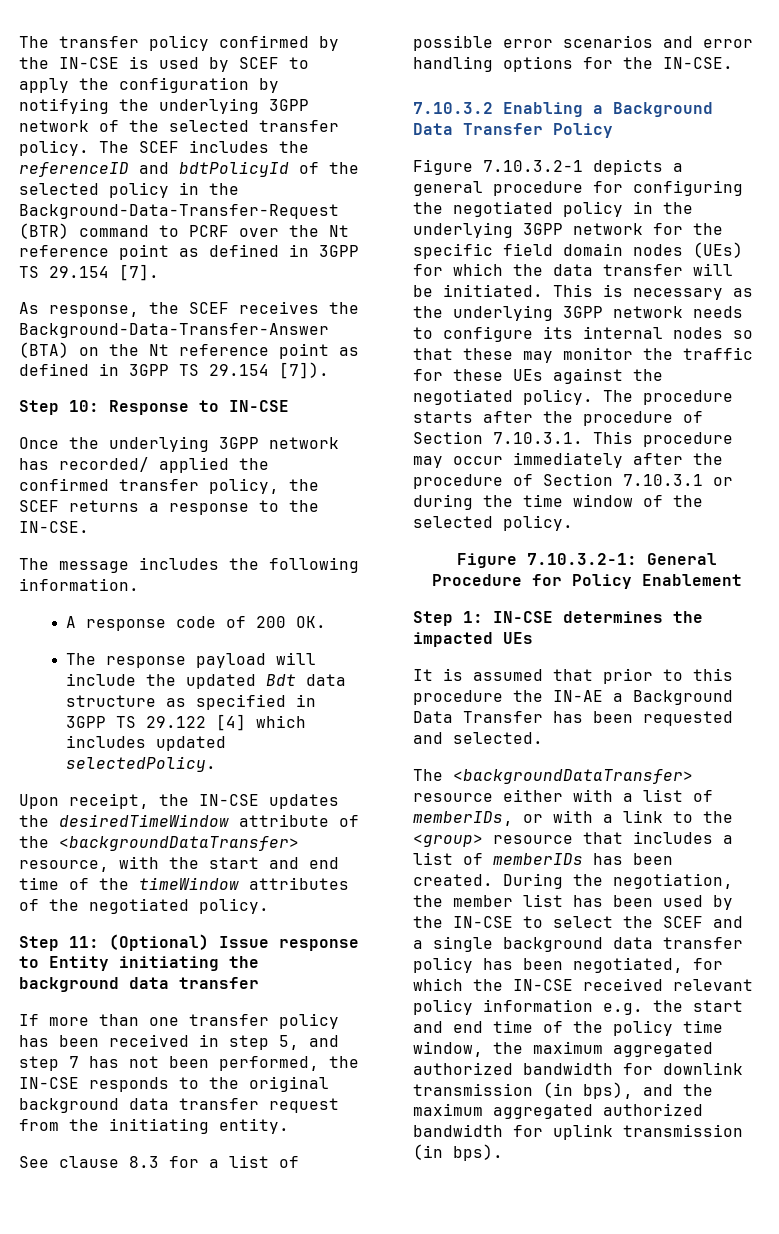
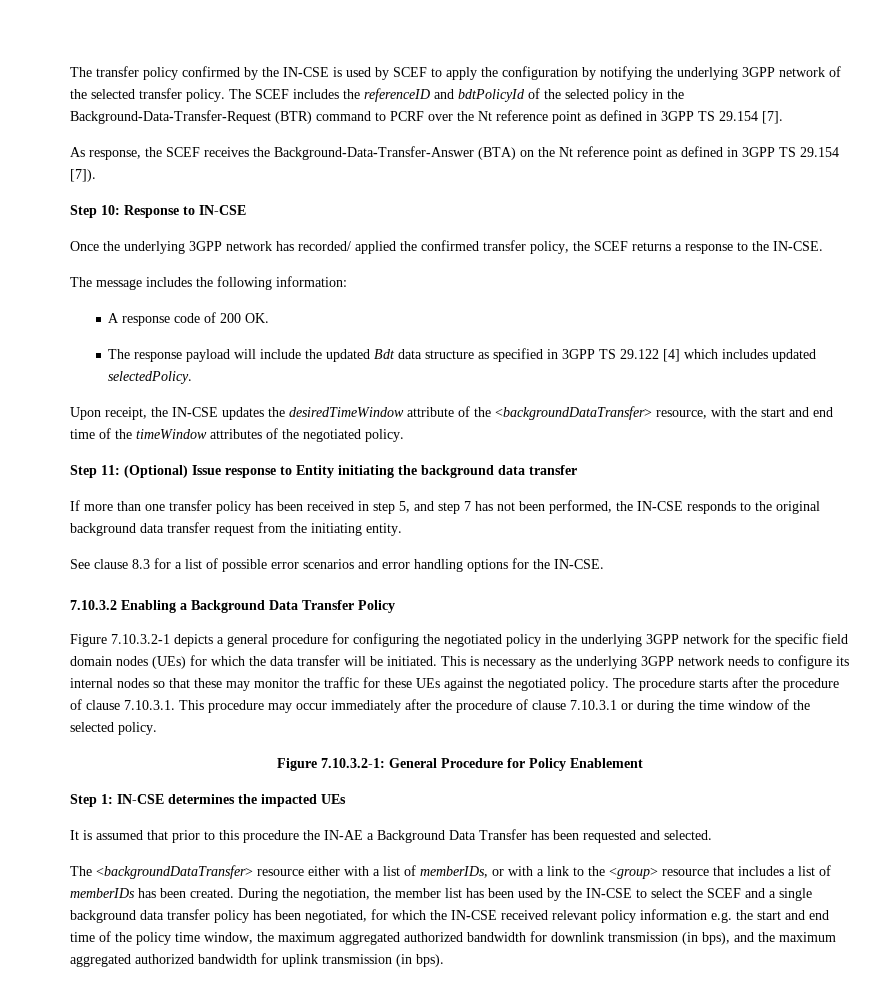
- The message includes the following information.
+ The message includes the following information:
- The procedure starts after the procedure of Section 7.10.3.1. This procedure may occur immediately after the procedure of Section 7.10.3.1 or during the time window of the selected policy.
+ The procedure starts after the procedure of clause 7.10.3.1. This procedure may occur immediately after the procedure of clause 7.10.3.1 or during the time window of the selected policy.

